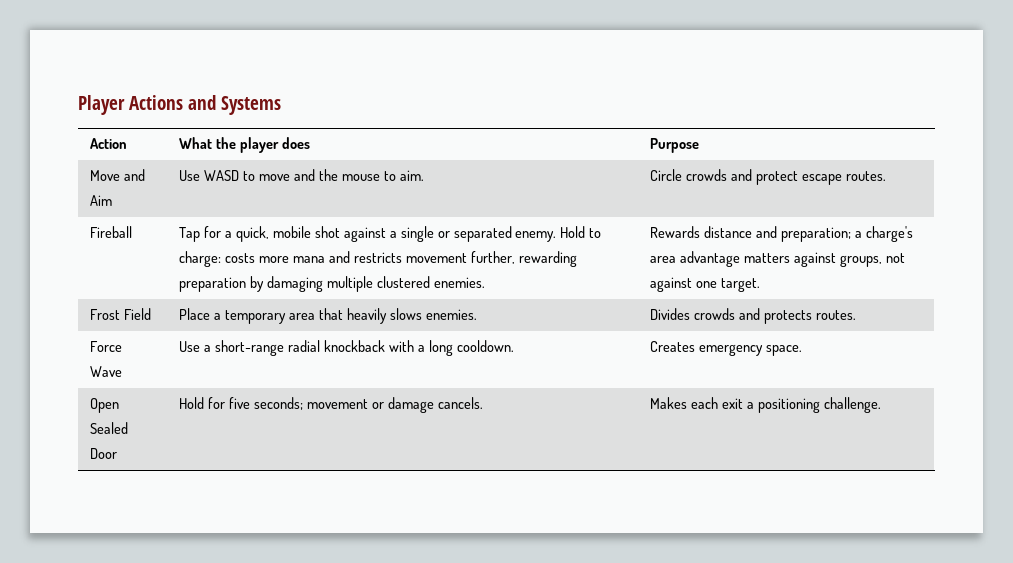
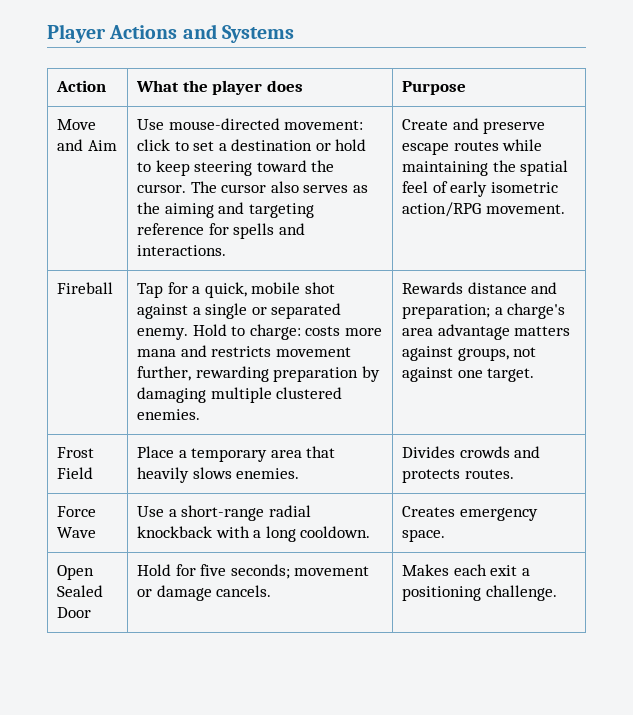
- Use WASD to move and the mouse to aim. | Circle crowds and protect escape routes.
+ Use mouse-directed movement: click to set a destination or hold to keep steering toward the cursor. The cursor also serves as the aiming and targeting reference for spells and interactions. | Create and preserve escape routes while maintaining the spatial feel of early isometric action/RPG movement.

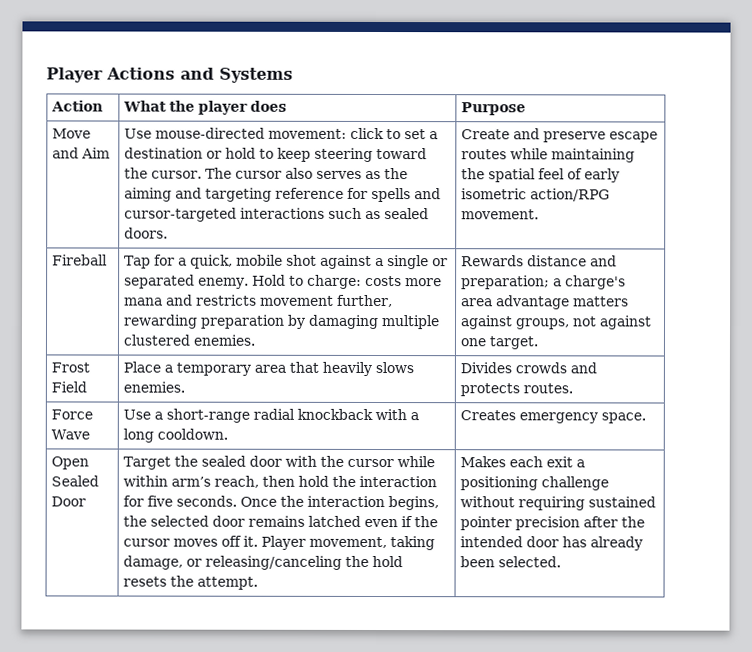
- The cursor also serves as the aiming and targeting reference for spells and interactions.
+ The cursor also serves as the aiming and targeting reference for spells and cursor-targeted interactions such as sealed doors.
- Hold for five seconds; movement or damage cancels.
+ Target the sealed door with the cursor while within arm’s reach, then hold the interaction for five seconds. Once the interaction begins, the selected door remains latched even if the cursor moves off it. Player movement, taking damage, or releasing/canceling the hold resets the attempt.
- Makes each exit a positioning challenge.
+ Makes each exit a positioning challenge without requiring sustained pointer precision after the intended door has already been selected.

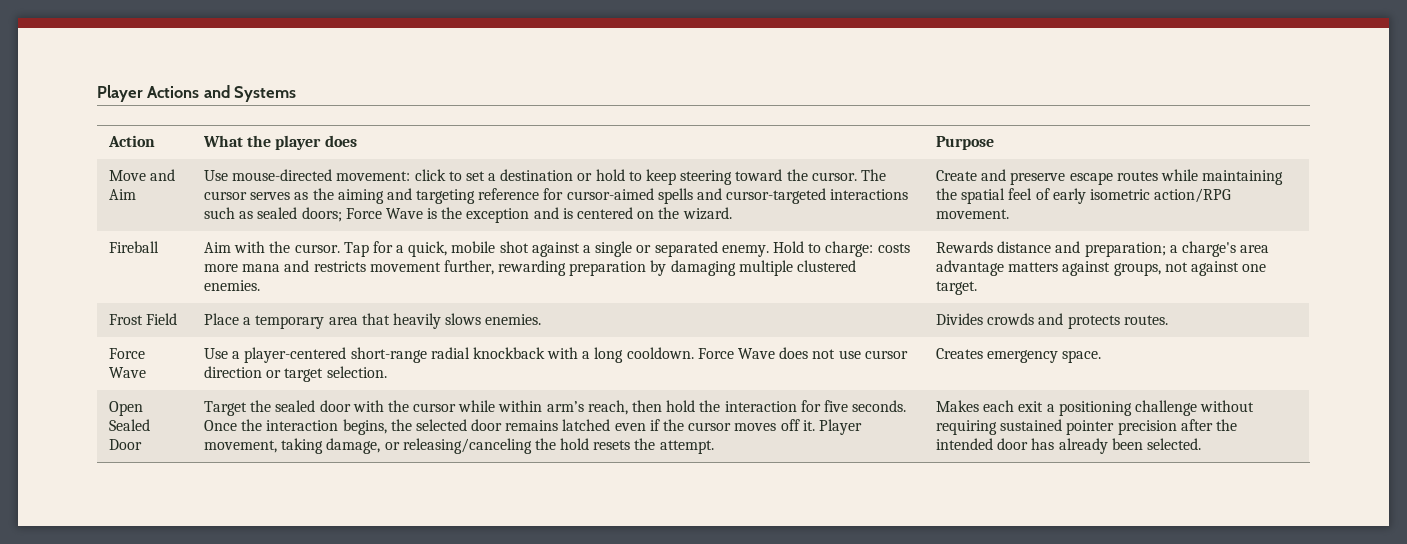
- The cursor also serves as the aiming and targeting reference for spells and cursor-targeted interactions such as sealed doors.
+ The cursor serves as the aiming and targeting reference for cursor-aimed spells and cursor-targeted interactions such as sealed doors; Force Wave is the exception and is centered on the wizard.
+ Aim with the cursor.
- Force Wave | Use a short-range radial knockback with a long cooldown. | Creates emergency space.
+ Force Wave | Use a player-centered short-range radial knockback with a long cooldown. Force Wave does not use cursor direction or target selection. | Creates emergency space.

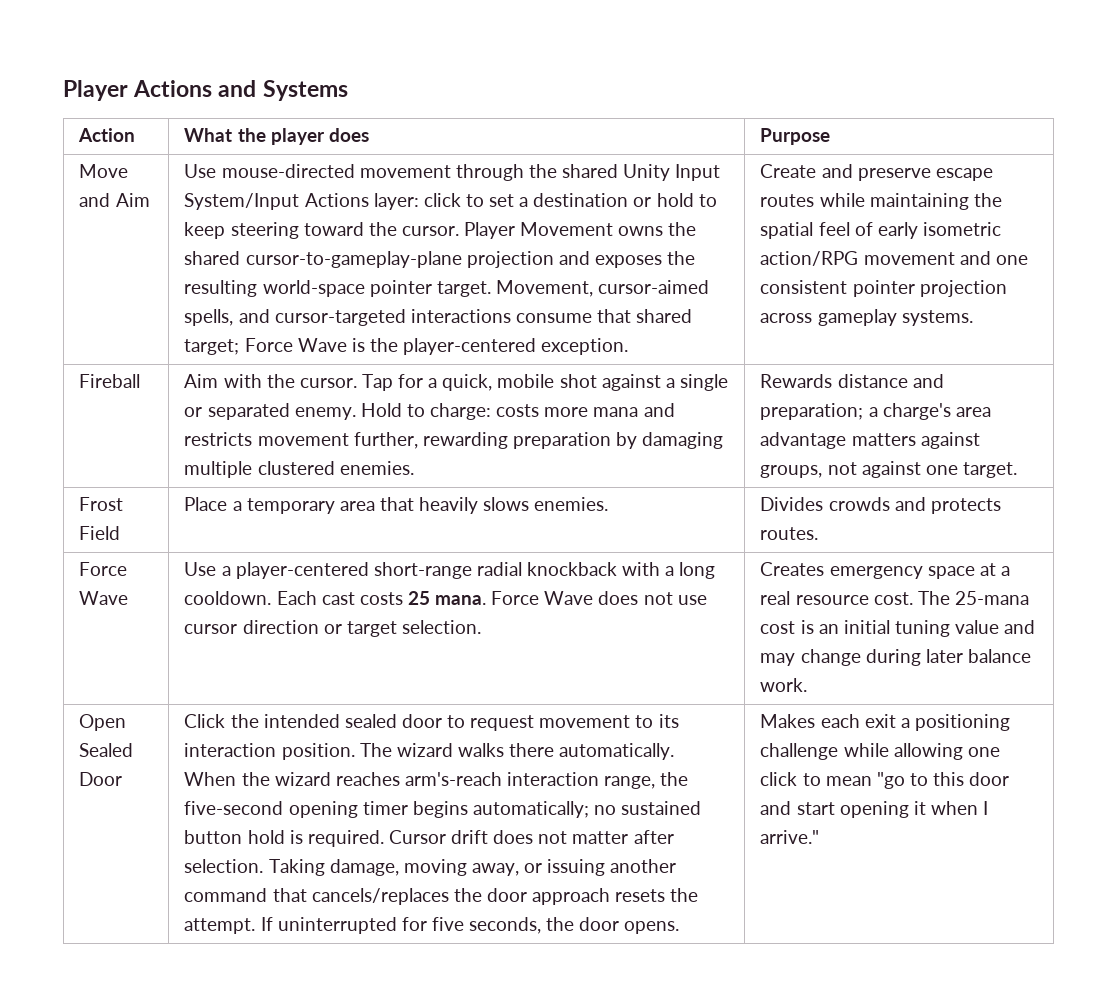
- Use mouse-directed movement: click to set a destination or hold to keep steering toward the cursor.
+ Use mouse-directed movement through the shared Unity Input System/Input Actions layer: click to set a destination or hold to keep steering toward the cursor.
- The cursor serves as the aiming and targeting reference for cursor-aimed spells and cursor-targeted interactions such as sealed doors; Force Wave is the exception and is centered on the wizard.
+ Player Movement owns the shared cursor-to-gameplay-plane projection and exposes the resulting world-space pointer target. Movement, cursor-aimed spells, and cursor-targeted interactions consume that shared target; Force Wave is the player-centered exception.
- Create and preserve escape routes while maintaining the spatial feel of early isometric action/RPG movement.
+ Create and preserve escape routes while maintaining the spatial feel of early isometric action/RPG movement and one consistent pointer projection across gameplay systems.
+ Each cast costs 25 mana.
- Creates emergency space.
- Open Sealed Door | Target the sealed door with the cursor while within arm’s reach, then hold the interaction for five seconds. Once the interaction begins, the selected door remains latched even if the cursor moves off it. Player movement, taking damage, or releasing/canceling the hold resets the attempt.
+ Creates emergency space at a real resource cost. The 25-mana cost is an initial tuning value and may change during later balance work.
+ Open Sealed Door | Click the intended sealed door to request movement to its interaction position. The wizard walks there automatically. When the wizard reaches arm's-reach interaction range, the five-second opening timer begins automatically; no sustained button hold is required. Cursor drift does not matter after selection. Taking damage, moving away, or issuing another command that cancels/replaces the door approach resets the attempt. If uninterrupted for five seconds, the door opens.
- Makes each exit a positioning challenge without requiring sustained pointer precision after the intended door has already been selected.
+ Makes each exit a positioning challenge while allowing one click to mean "go to this door and start opening it when I arrive."

